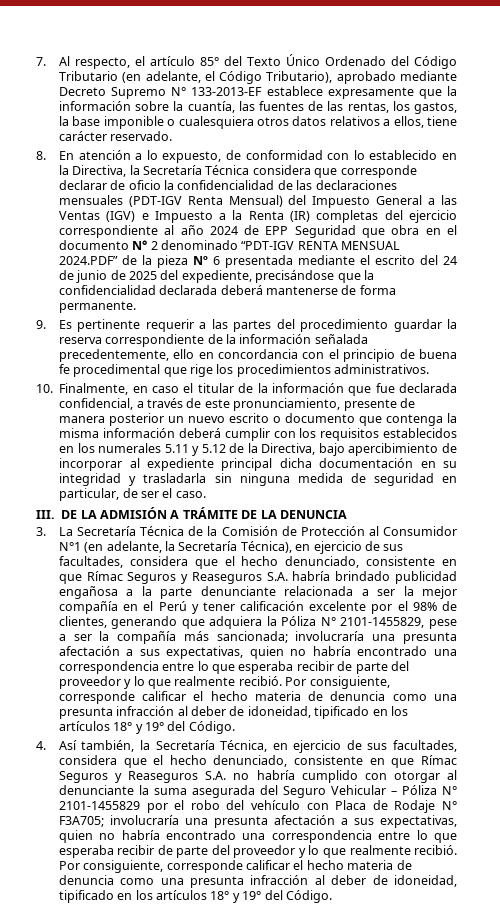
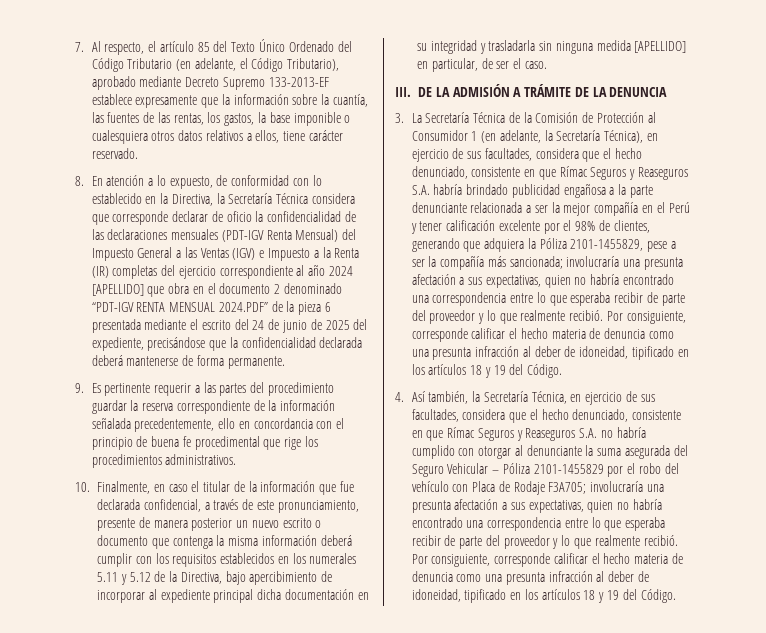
- 7. Al respecto, el artículo 85° del Texto Único Ordenado del Código Tributario (en adelante, el Código Tributario), aprobado mediante Decreto Supremo N° 133-2013-EF establece expresamente que la información sobre la cuantía, las fuentes de las rentas, los gastos, la base imponible o cualesquiera otros datos relativos a ellos, tiene carácter reservado.
+ 7. Al respecto, el artículo 85 del Texto Único Ordenado del Código Tributario (en adelante, el Código Tributario), aprobado mediante Decreto Supremo 133-2013-EF establece expresamente que la información sobre la cuantía, las fuentes de las rentas, los gastos, la base imponible o cualesquiera otros datos relativos a ellos, tiene carácter reservado.
- 8. En atención a lo expuesto, de conformidad con lo establecido en la Directiva, la Secretaría Técnica considera que corresponde declarar de oficio la confidencialidad de las declaraciones mensuales (PDT-IGV Renta Mensual) del Impuesto General a las Ventas (IGV) e Impuesto a la Renta (IR) completas del ejercicio correspondiente al año 2024 de EPP Seguridad que obra en el documento N° 2 denominado “PDT-IGV RENTA MENSUAL 2024.PDF” de la pieza Nº 6 presentada mediante el escrito del 24 de junio de 2025 del expediente, precisándose que la confidencialidad declarada deberá mantenerse de forma permanente.
+ 8. En atención a lo expuesto, de conformidad con lo establecido en la Directiva, la Secretaría Técnica considera que corresponde declarar de oficio la confidencialidad de las declaraciones mensuales (PDT-IGV Renta Mensual) del Impuesto General a las Ventas (IGV) e Impuesto a la Renta (IR) completas del ejercicio correspondiente al año 2024 [APELLIDO] que obra en el documento 2 denominado “PDT-IGV RENTA MENSUAL 2024.PDF” de la pieza 6 presentada mediante el escrito del 24 de junio de 2025 del expediente, precisándose que la confidencialidad declarada deberá mantenerse de forma permanente.
- 10. Finalmente, en caso el titular de la información que fue declarada confidencial, a través de este pronunciamiento, presente de manera posterior un nuevo escrito o documento que contenga la misma información deberá cumplir con los requisitos establecidos en los numerales 5.11 y 5.12 de la Directiva, bajo apercibimiento de incorporar al expediente principal dicha documentación en su integridad y trasladarla sin ninguna medida de seguridad en particular, de ser el caso.
+ 10. Finalmente, en caso el titular de la información que fue declarada confidencial, a través de este pronunciamiento, presente de manera posterior un nuevo escrito o documento que contenga la misma información deberá cumplir con los requisitos establecidos en los numerales 5.11 y 5.12 de la Directiva, bajo apercibimiento de incorporar al expediente principal dicha documentación en su integridad y trasladarla sin ninguna medida [APELLIDO] en particular, de ser el caso.
- 3. La Secretaría Técnica de la Comisión de Protección al Consumidor N°1 (en adelante, la Secretaría Técnica), en ejercicio de sus facultades, considera que el hecho denunciado, consistente en que Rímac Seguros y Reaseguros S.A. habría brindado publicidad engañosa a la parte denunciante relacionada a ser la mejor compañía en el Perú y tener calificación excelente por el 98% de clientes, generando que adquiera la Póliza N° 2101-1455829, pese a ser la compañía más sancionada; involucraría una presunta afectación a sus expectativas, quien no habría encontrado una correspondencia entre lo que esperaba recibir de parte del proveedor y lo que realmente recibió. Por consiguiente, corresponde calificar el hecho materia de denuncia como una presunta infracción al deber de idoneidad, tipificado en los artículos 18° y 19° del Código.
+ 3. La Secretaría Técnica de la Comisión de Protección al Consumidor 1 (en adelante, la Secretaría Técnica), en ejercicio de sus facultades, considera que el hecho denunciado, consistente en que Rímac Seguros y Reaseguros S.A. habría brindado publicidad engañosa a la parte denunciante relacionada a ser la mejor compañía en el Perú y tener calificación excelente por el 98% de clientes, generando que adquiera la Póliza 2101-1455829, pese a ser la compañía más sancionada; involucraría una presunta afectación a sus expectativas, quien no habría encontrado una correspondencia entre lo que esperaba recibir de parte del proveedor y lo que realmente recibió. Por consiguiente, corresponde calificar el hecho materia de denuncia como una presunta infracción al deber de idoneidad, tipificado en los artículos 18 y 19 del Código.
- 4. Así también, la Secretaría Técnica, en ejercicio de sus facultades, considera que el hecho denunciado, consistente en que Rímac Seguros y Reaseguros S.A. no habría cumplido con otorgar al denunciante la suma asegurada del Seguro Vehicular – Póliza N° 2101-1455829 por el robo del vehículo con Placa de Rodaje N° F3A705; involucraría una presunta afectación a sus expectativas, quien no habría encontrado una correspondencia entre lo que esperaba recibir de parte del proveedor y lo que realmente recibió. Por consiguiente, corresponde calificar el hecho materia de denuncia como una presunta infracción al deber de idoneidad, tipificado en los artículos 18° y 19° del Código.
+ 4. Así también, la Secretaría Técnica, en ejercicio de sus facultades, considera que el hecho denunciado, consistente en que Rímac Seguros y Reaseguros S.A. no habría cumplido con otorgar al denunciante la suma asegurada del Seguro Vehicular – Póliza 2101-1455829 por el robo del vehículo con Placa de Rodaje F3A705; involucraría una presunta afectación a sus expectativas, quien no habría encontrado una correspondencia entre lo que esperaba recibir de parte del proveedor y lo que realmente recibió. Por consiguiente, corresponde calificar el hecho materia de denuncia como una presunta infracción al deber de idoneidad, tipificado en los artículos 18 y 19 del Código.

